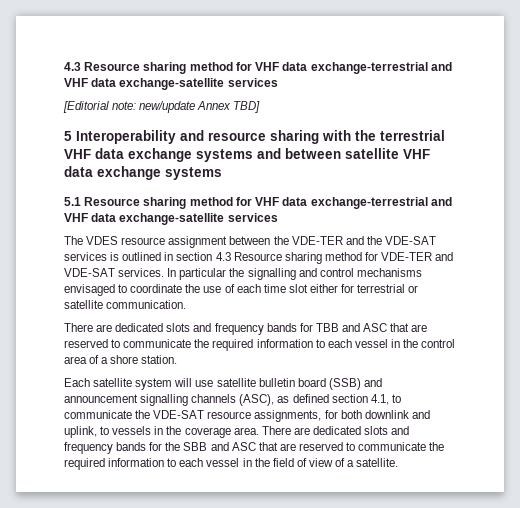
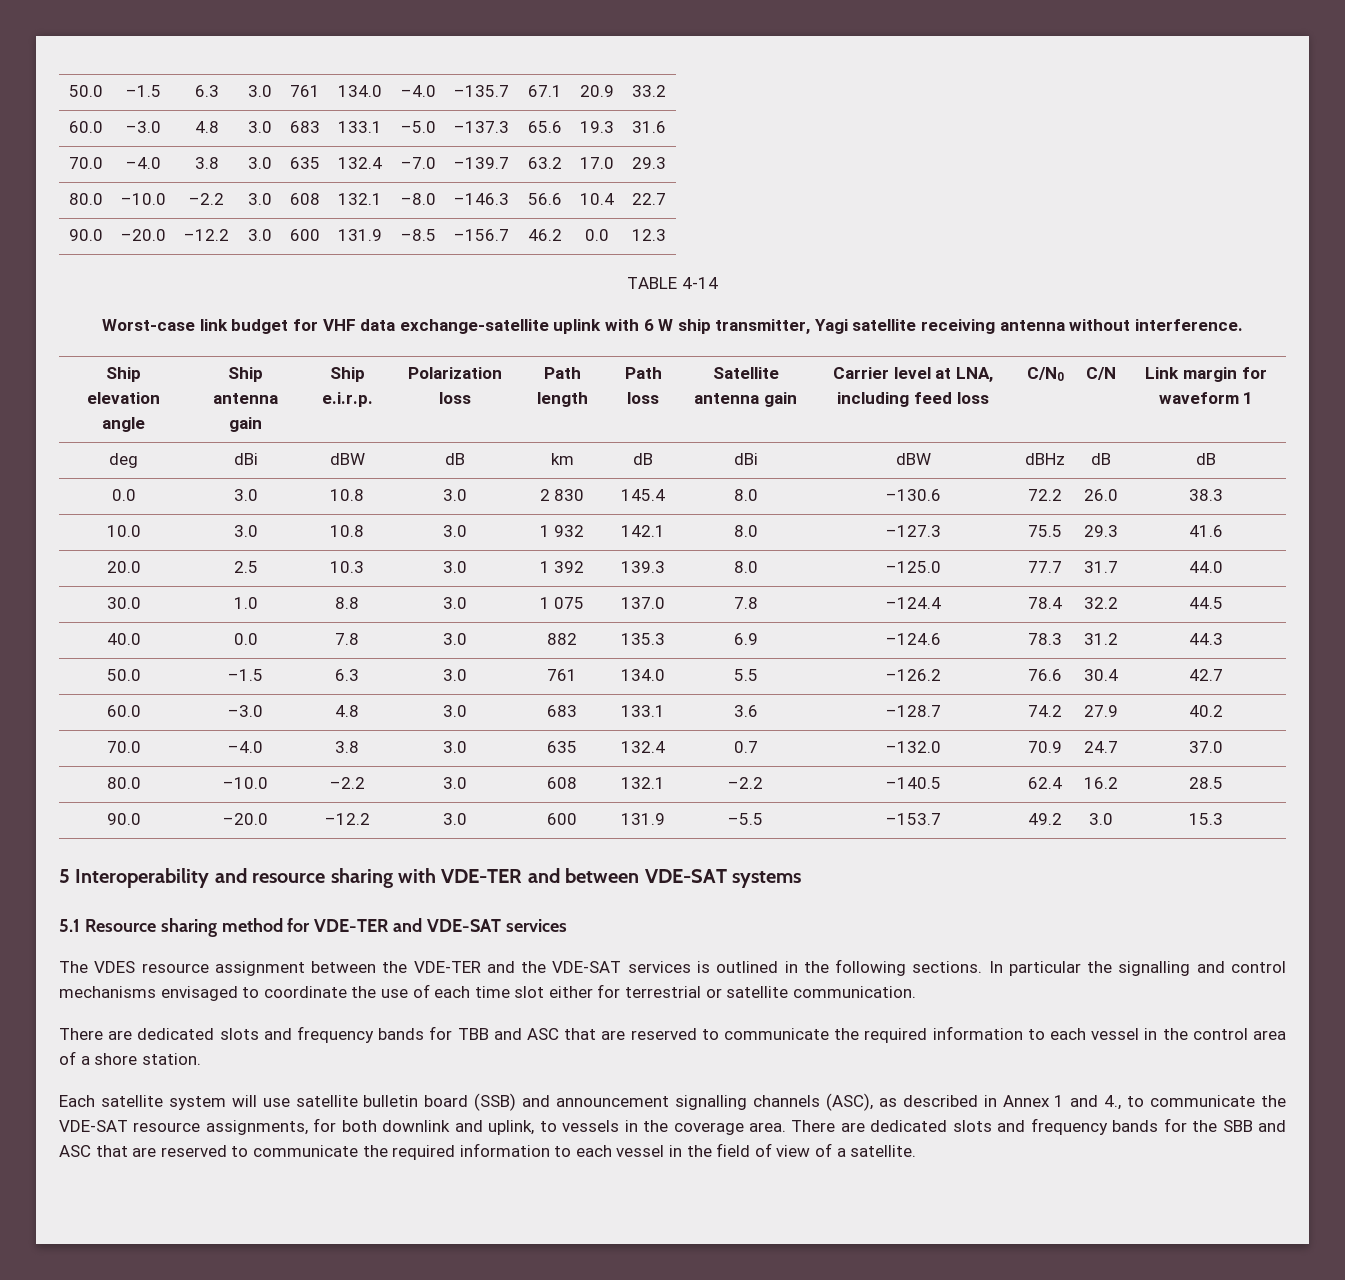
- 4.3 Resource sharing method for VHF data exchange-terrestrial and VHF data exchange-satellite services
- [Editorial note: new/update Annex TBD]
+ 50.0 | –1.5 | 6.3 | 3.0 | 761 | 134.0 | –4.0 | –135.7 | 67.1 | 20.9 | 33.2
+ 60.0 | –3.0 | 4.8 | 3.0 | 683 | 133.1 | –5.0 | –137.3 | 65.6 | 19.3 | 31.6
+ 70.0 | –4.0 | 3.8 | 3.0 | 635 | 132.4 | –7.0 | –139.7 | 63.2 | 17.0 | 29.3
+ 80.0 | –10.0 | –2.2 | 3.0 | 608 | 132.1 | –8.0 | –146.3 | 56.6 | 10.4 | 22.7
+ 90.0 | –20.0 | –12.2 | 3.0 | 600 | 131.9 | –8.5 | –156.7 | 46.2 | 0.0 | 12.3
+ TABLE 4-14
+ Worst-case link budget for VHF data exchange-satellite uplink with 6 W ship transmitter, Yagi satellite receiving antenna without interference.
+ Ship elevation angle | Ship antenna gain | Ship e.i.r.p. | Polarization loss | Path length | Path loss | Satellite antenna gain | Carrier level at LNA, including feed loss | C/N0 | C/N | Link margin for waveform 1
+ deg | dBi | dBW | dB | km | dB | dBi | dBW | dBHz | dB | dB
+ 0.0 | 3.0 | 10.8 | 3.0 | 2 830 | 145.4 | 8.0 | –130.6 | 72.2 | 26.0 | 38.3
+ 10.0 | 3.0 | 10.8 | 3.0 | 1 932 | 142.1 | 8.0 | –127.3 | 75.5 | 29.3 | 41.6
+ 20.0 | 2.5 | 10.3 | 3.0 | 1 392 | 139.3 | 8.0 | –125.0 | 77.7 | 31.7 | 44.0
+ 30.0 | 1.0 | 8.8 | 3.0 | 1 075 | 137.0 | 7.8 | –124.4 | 78.4 | 32.2 | 44.5
+ 40.0 | 0.0 | 7.8 | 3.0 | 882 | 135.3 | 6.9 | –124.6 | 78.3 | 31.2 | 44.3
+ 50.0 | –1.5 | 6.3 | 3.0 | 761 | 134.0 | 5.5 | –126.2 | 76.6 | 30.4 | 42.7
+ 60.0 | –3.0 | 4.8 | 3.0 | 683 | 133.1 | 3.6 | –128.7 | 74.2 | 27.9 | 40.2
+ 70.0 | –4.0 | 3.8 | 3.0 | 635 | 132.4 | 0.7 | –132.0 | 70.9 | 24.7 | 37.0
+ 80.0 | –10.0 | –2.2 | 3.0 | 608 | 132.1 | –2.2 | –140.5 | 62.4 | 16.2 | 28.5
+ 90.0 | –20.0 | –12.2 | 3.0 | 600 | 131.9 | –5.5 | –153.7 | 49.2 | 3.0 | 15.3
- 5 Interoperability and resource sharing with the terrestrial VHF data exchange systems and between satellite VHF data exchange systems
+ 5 Interoperability and resource sharing with VDE-TER and between VDE-SAT systems
- 5.1 Resource sharing method for VHF data exchange-terrestrial and VHF data exchange-satellite services
+ 5.1 Resource sharing method for VDE-TER and VDE-SAT services
- The VDES resource assignment between the VDE-TER and the VDE-SAT services is outlined in section 4.3 Resource sharing method for VDE-TER and VDE-SAT services.
+ The VDES resource assignment between the VDE-TER and the VDE-SAT services is outlined in the following sections.
- Each satellite system will use satellite bulletin board (SSB) and announcement signalling channels (ASC), as defined section 4.1, to communicate the VDE-SAT resource assignments, for both downlink and uplink, to vessels in the coverage area.
+ Each satellite system will use satellite bulletin board (SSB) and announcement signalling channels (ASC), as described in Annex 1 and 4., to communicate the VDE-SAT resource assignments, for both downlink and uplink, to vessels in the coverage area.

